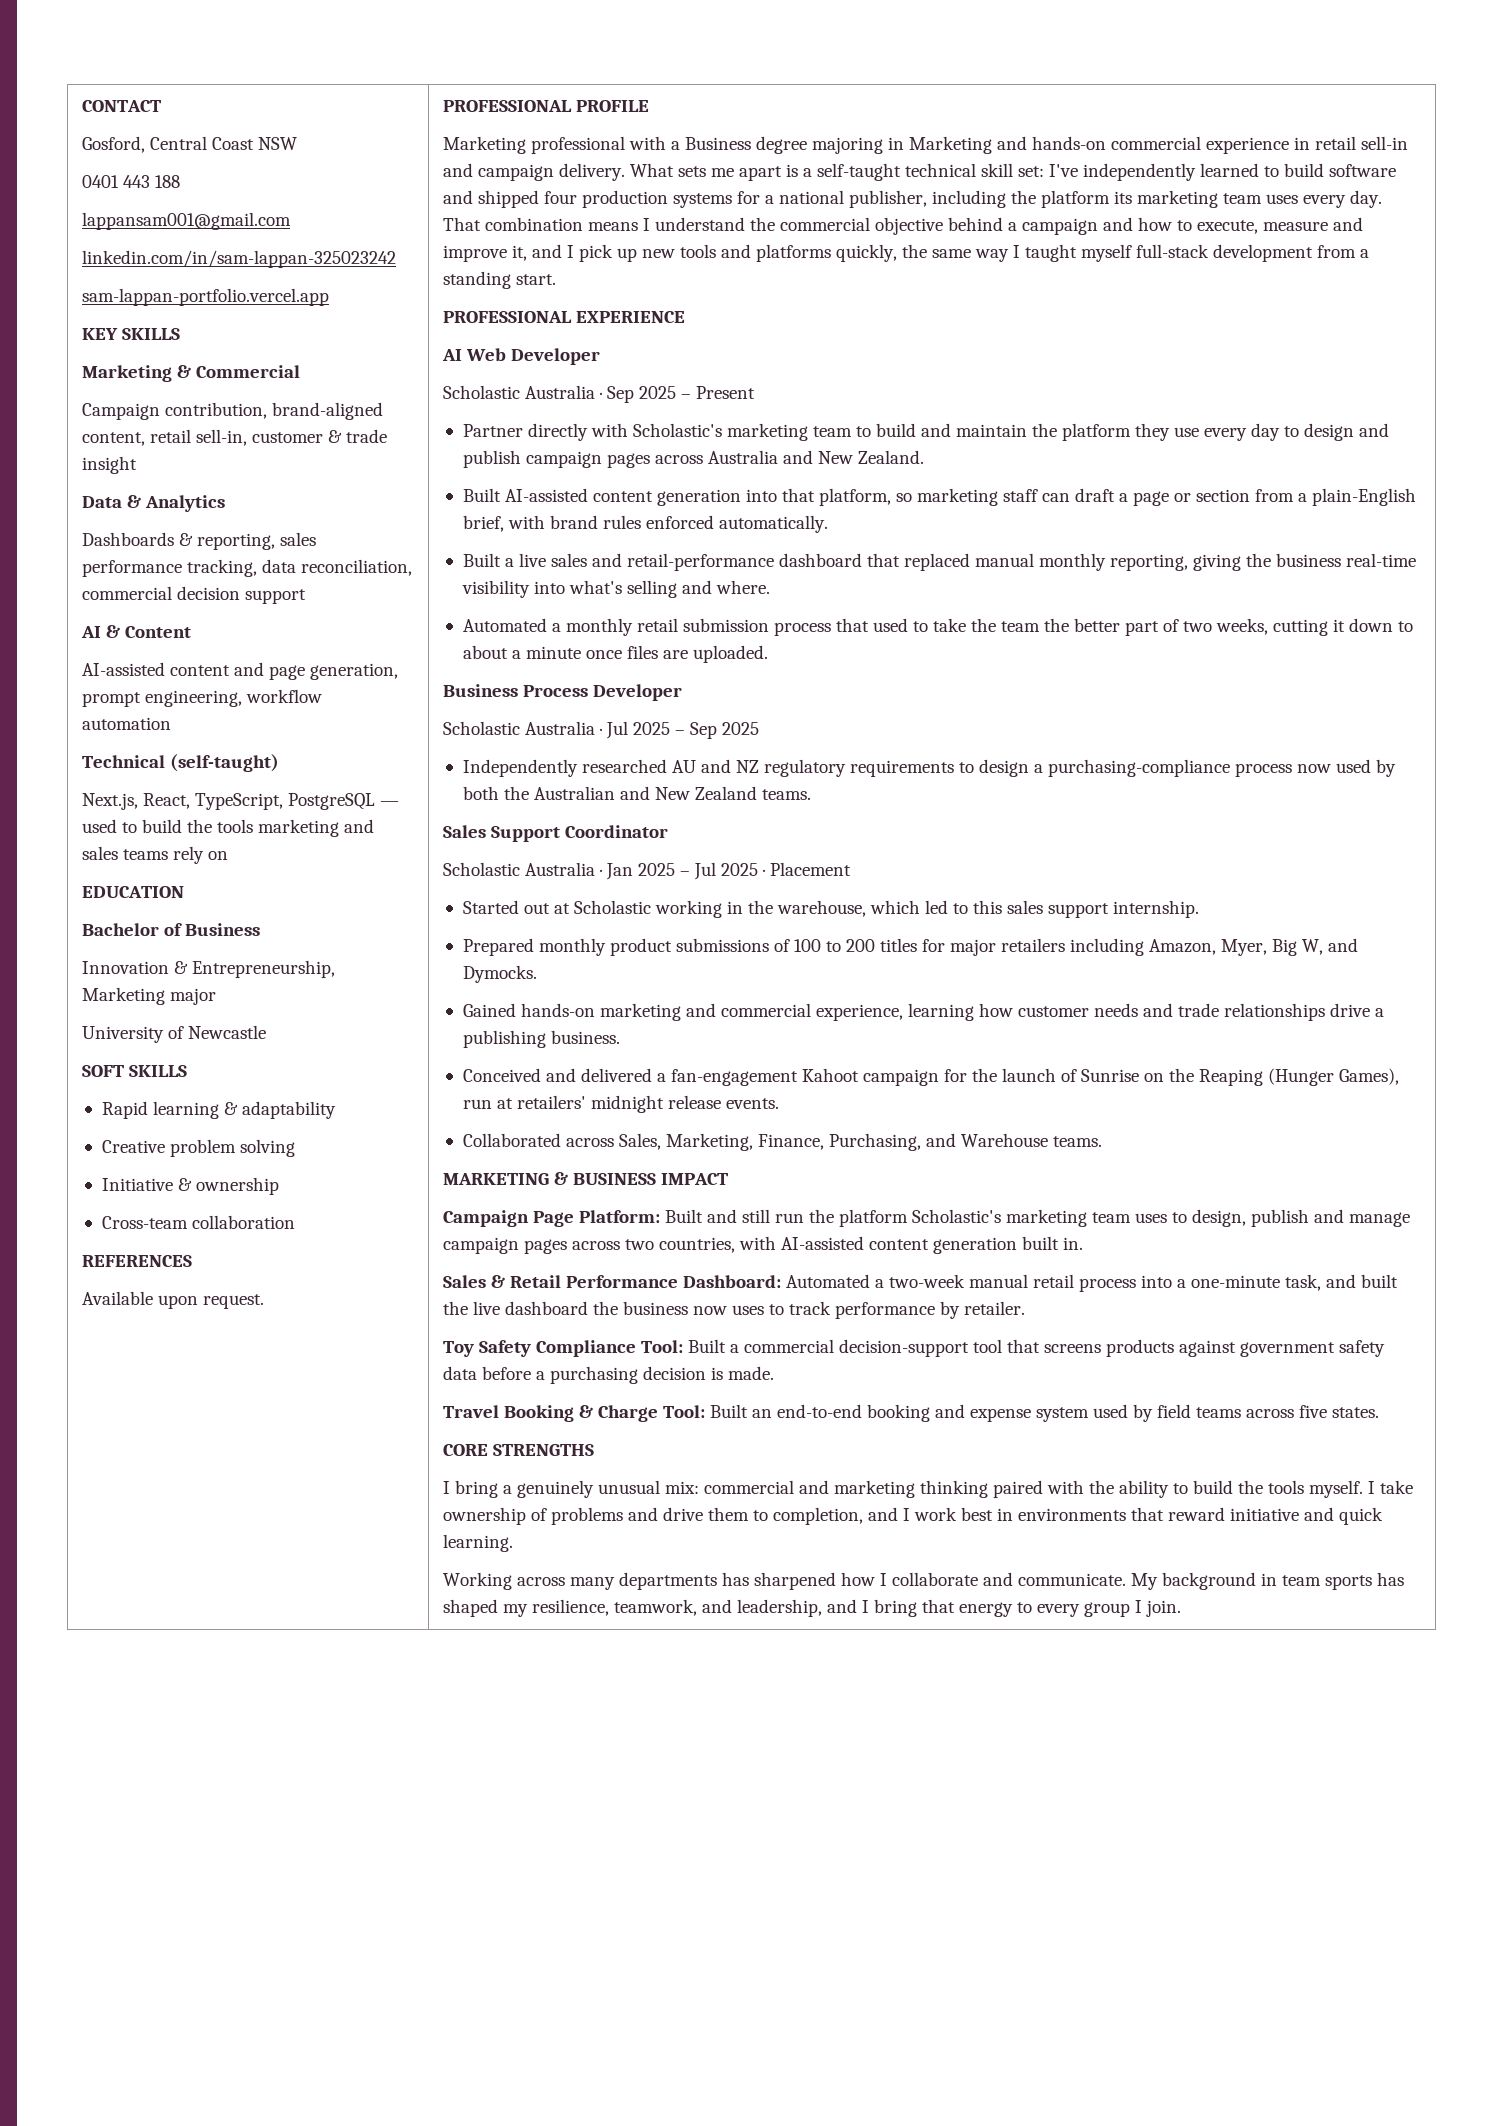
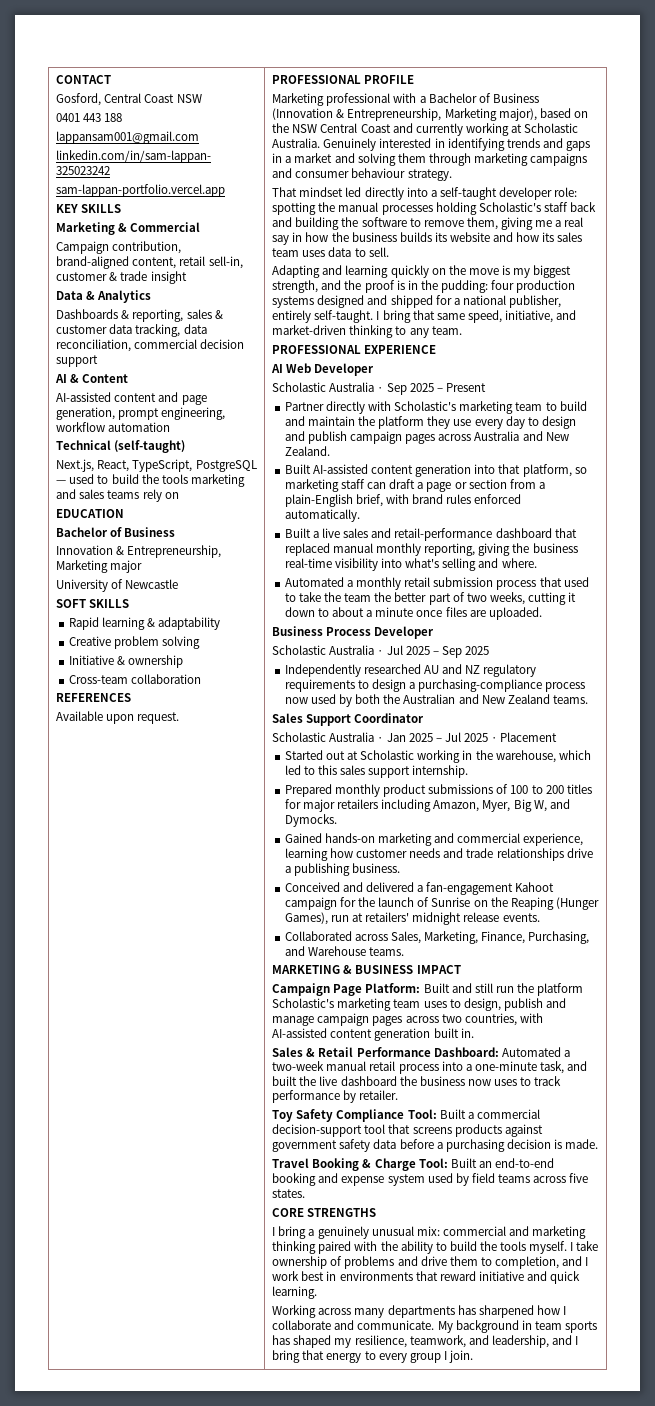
- Dashboards & reporting, sales performance tracking, data reconciliation, commercial decision support
+ Dashboards & reporting, sales & customer data tracking, data reconciliation, commercial decision support
- Marketing professional with a Business degree majoring in Marketing and hands-on commercial experience in retail sell-in and campaign delivery. What sets me apart is a self-taught technical skill set: I've independently learned to build software and shipped four production systems for a national publisher, including the platform its marketing team uses every day. That combination means I understand the commercial objective behind a campaign and how to execute, measure and improve it, and I pick up new tools and platforms quickly, the same way I taught myself full-stack development from a standing start.
+ Marketing professional with a Bachelor of Business (Innovation & Entrepreneurship, Marketing major), based on the NSW Central Coast and currently working at Scholastic Australia. Genuinely interested in identifying trends and gaps in a market and solving them through marketing campaigns and consumer behaviour strategy.
+ That mindset led directly into a self-taught developer role: spotting the manual processes holding Scholastic's staff back and building the software to remove them, giving me a real say in how the business builds its website and how its sales team uses data to sell.
+ Adapting and learning quickly on the move is my biggest strength, and the proof is in the pudding: four production systems designed and shipped for a national publisher, entirely self-taught. I bring that same speed, initiative, and market-driven thinking to any team.

